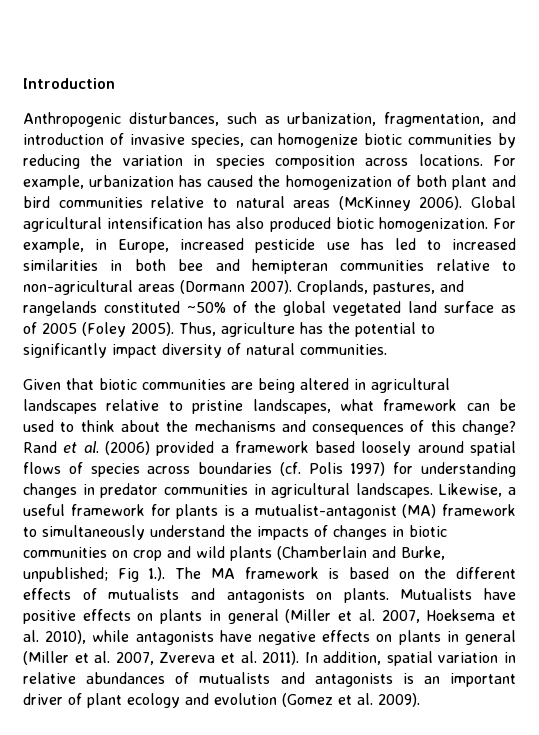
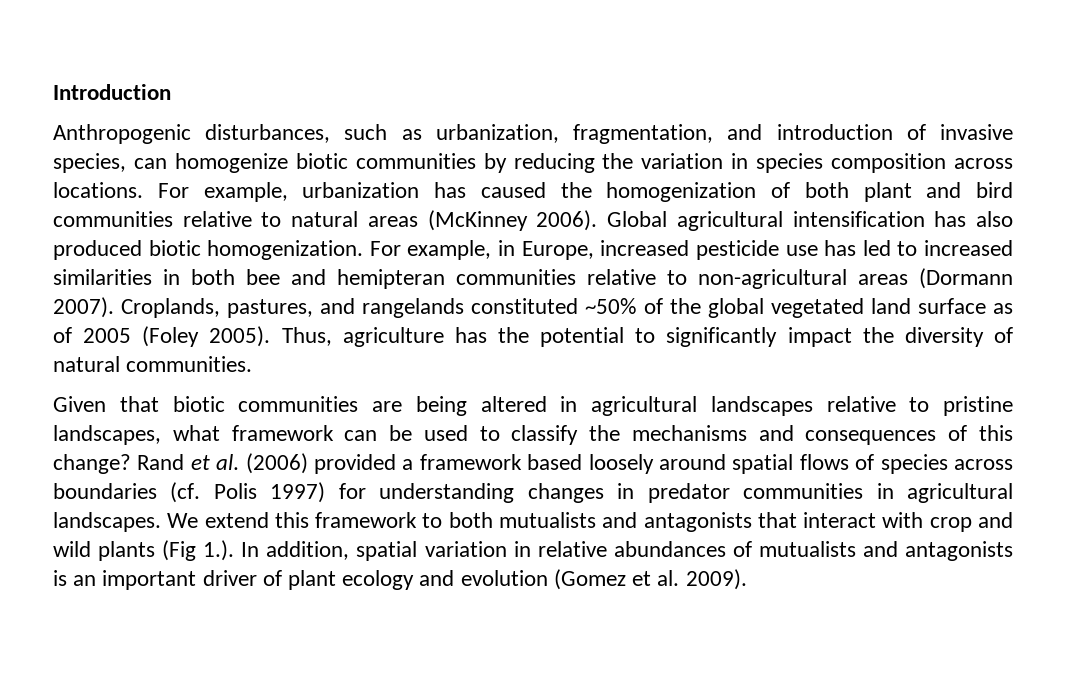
- Thus, agriculture has the potential to significantly impact diversity of natural communities.
+ Thus, agriculture has the potential to significantly impact the diversity of natural communities.
- Given that biotic communities are being altered in agricultural landscapes relative to pristine landscapes, what framework can be used to think about the mechanisms and consequences of this change?
+ Given that biotic communities are being altered in agricultural landscapes relative to pristine landscapes, what framework can be used to classify the mechanisms and consequences of this change?
- Likewise, a useful framework for plants is a mutualist-antagonist (MA) framework to simultaneously understand the impacts of changes in biotic communities on crop and wild plants (Chamberlain and Burke, unpublished; Fig 1.). The MA framework is based on the different effects of mutualists and antagonists on plants. Mutualists have positive effects on plants in general (Miller et al. 2007, Hoeksema et al. 2010), while antagonists have negative effects on plants in general (Miller et al. 2007, Zvereva et al. 2011). In addition, spatial variation in relative abundances of mutualists and antagonists is an important driver of plant ecology and evolution (Gomez et al. 2009).
+ We extend this framework to both mutualists and antagonists that interact with crop and wild plants (Fig 1.). In addition, spatial variation in relative abundances of mutualists and antagonists is an important driver of plant ecology and evolution (Gomez et al. 2009).

